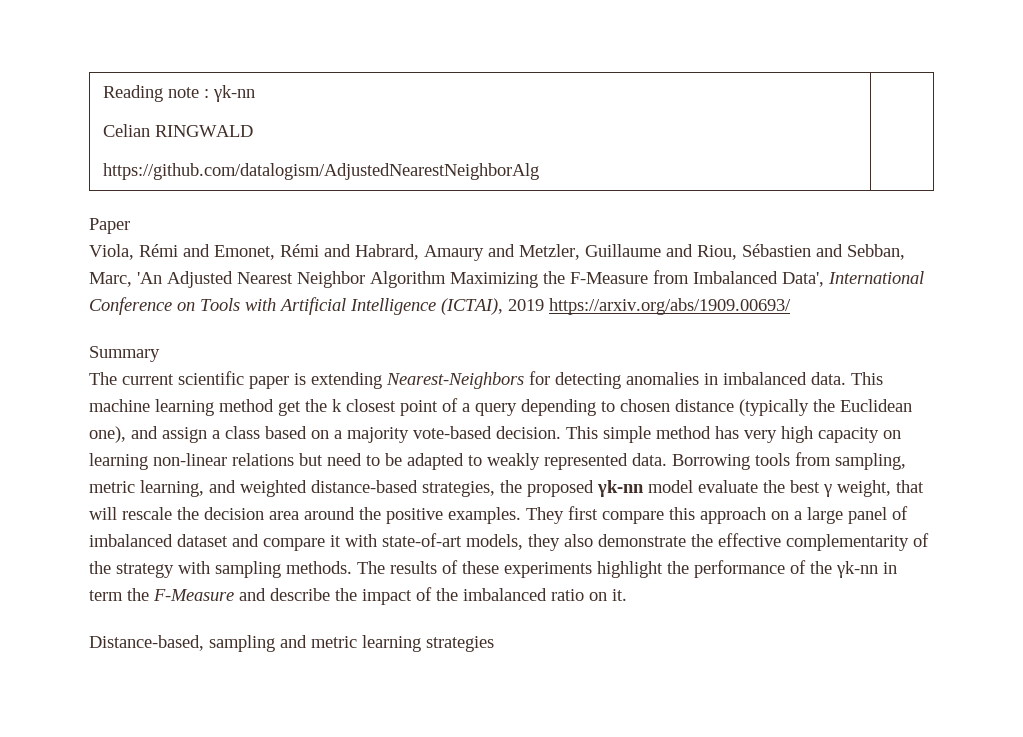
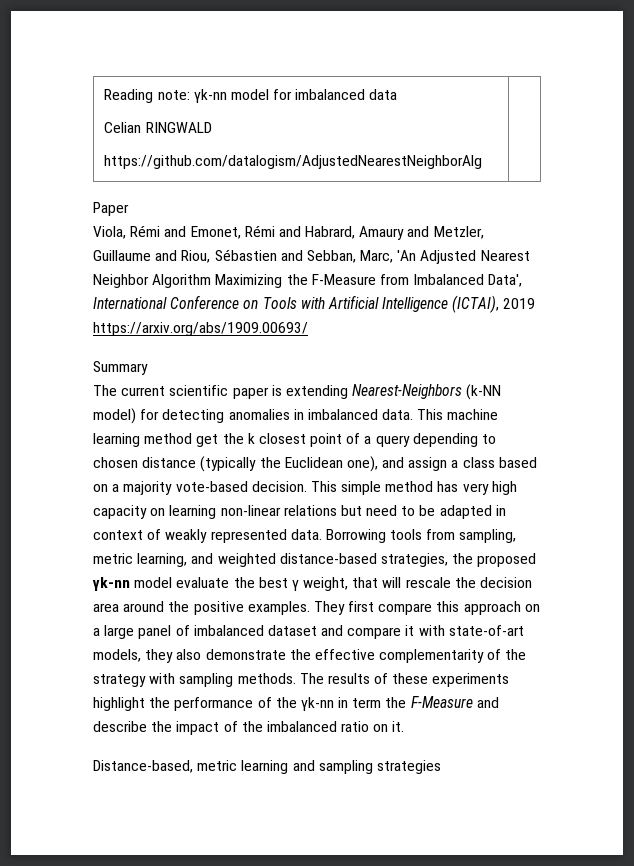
- Reading note : γk-nn
+ Reading note: γk-nn model for imbalanced data
- The current scientific paper is extending Nearest-Neighbors for detecting anomalies in imbalanced data.
+ The current scientific paper is extending Nearest-Neighbors (k-NN model) for detecting anomalies in imbalanced data.
- This simple method has very high capacity on learning non-linear relations but need to be adapted to weakly represented data.
+ This simple method has very high capacity on learning non-linear relations but need to be adapted in context of weakly represented data.
- Distance-based, sampling and metric learning strategies
+ Distance-based, metric learning and sampling strategies

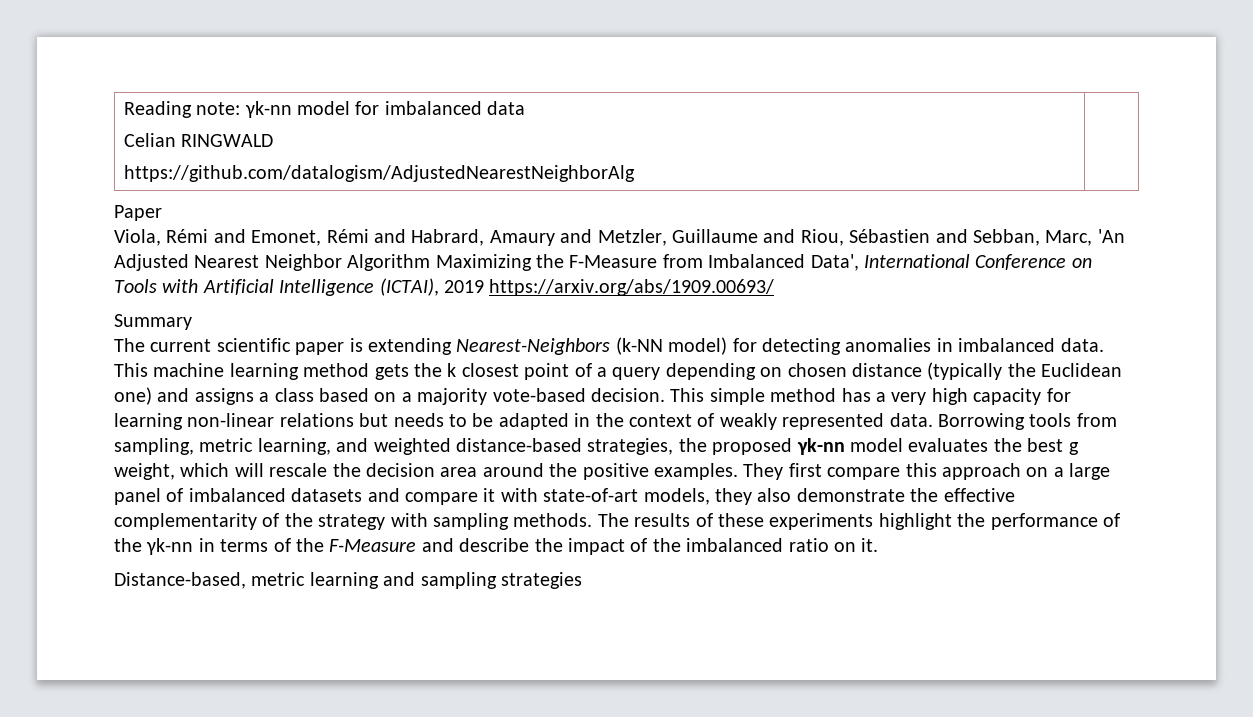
- This machine learning method get the k closest point of a query depending to chosen distance (typically the Euclidean one), and assign a class based on a majority vote-based decision.
+ This machine learning method gets the k closest point of a query depending on chosen distance (typically the Euclidean one) and assigns a class based on a majority vote-based decision.
- This simple method has very high capacity on learning non-linear relations but need to be adapted in context of weakly represented data.
+ This simple method has a very high capacity for learning non-linear relations but needs to be adapted in the context of weakly represented data.
- Borrowing tools from sampling, metric learning, and weighted distance-based strategies, the proposed γk-nn model evaluate the best γ weight, that will rescale the decision area around the positive examples.
+ Borrowing tools from sampling, metric learning, and weighted distance-based strategies, the proposed γk-nn model evaluates the best g weight, which will rescale the decision area around the positive examples.
- They first compare this approach on a large panel of imbalanced dataset and compare it with state-of-art models, they also demonstrate the effective complementarity of the strategy with sampling methods.
+ They first compare this approach on a large panel of imbalanced datasets and compare it with state-of-art models, they also demonstrate the effective complementarity of the strategy with sampling methods.
- The results of these experiments highlight the performance of the γk-nn in term the F-Measure and describe the impact of the imbalanced ratio on it.
+ The results of these experiments highlight the performance of the γk-nn in terms of the F-Measure and describe the impact of the imbalanced ratio on it.

